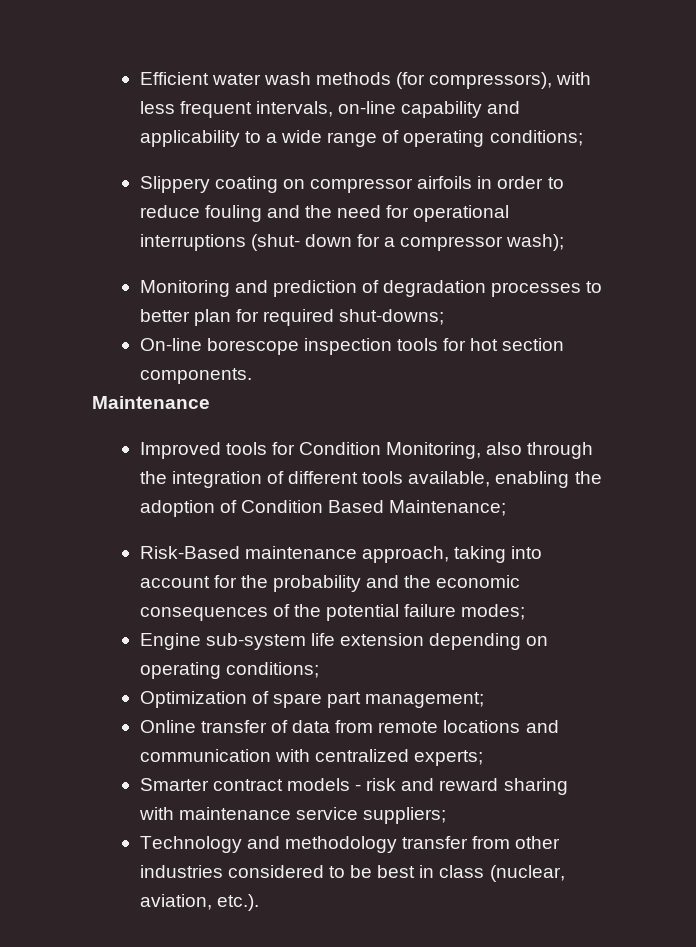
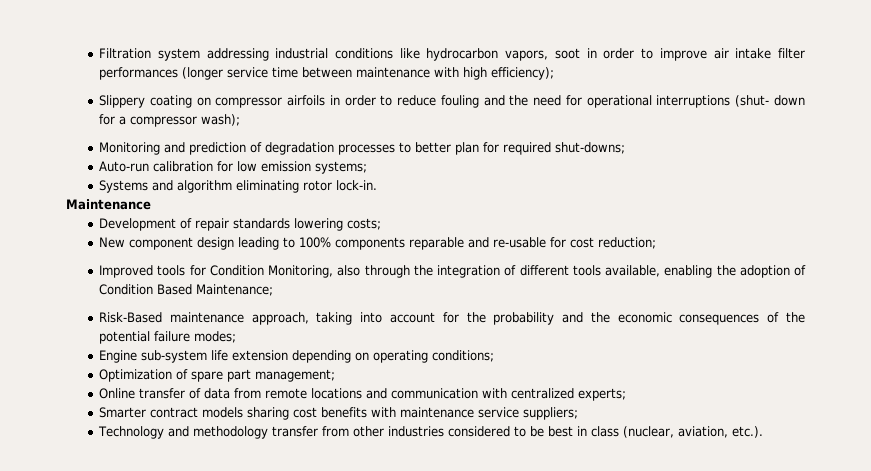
- Efficient water wash methods (for compressors), with less frequent intervals, on-line capability and applicability to a wide range of operating conditions;
+ Filtration system addressing industrial conditions like hydrocarbon vapors, soot in order to improve air intake filter performances (longer service time between maintenance with high efficiency);
- On-line borescope inspection tools for hot section components.
+ Auto-run calibration for low emission systems;
+ Systems and algorithm eliminating rotor lock-in.
  Maintenance
+ Development of repair standards lowering costs;
+ New component design leading to 100% components reparable and re-usable for cost reduction;
- Smarter contract models - risk and reward sharing with maintenance service suppliers;
+ Smarter contract models sharing cost benefits with maintenance service suppliers;

